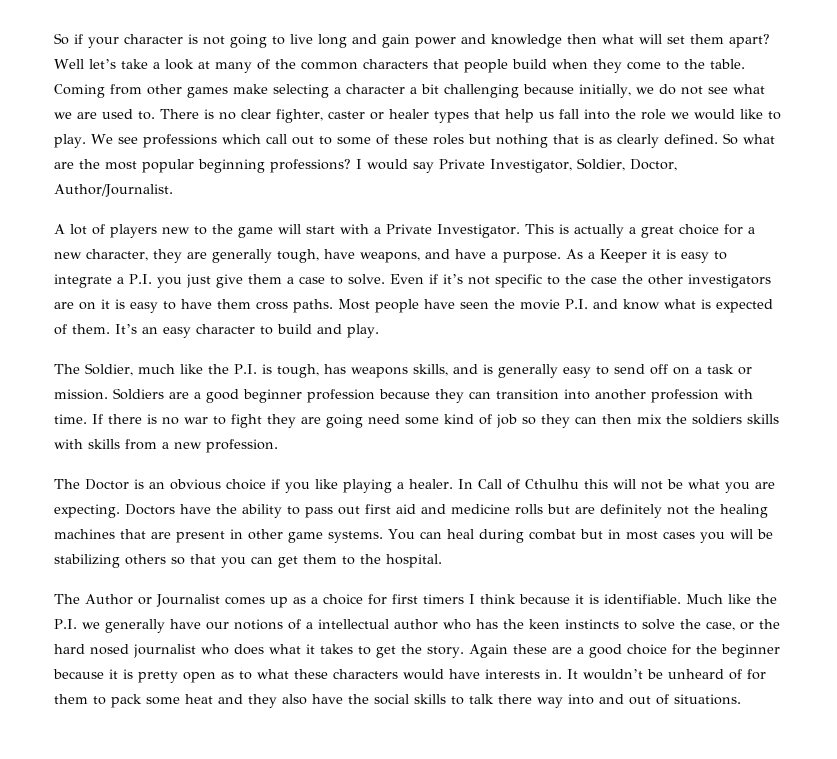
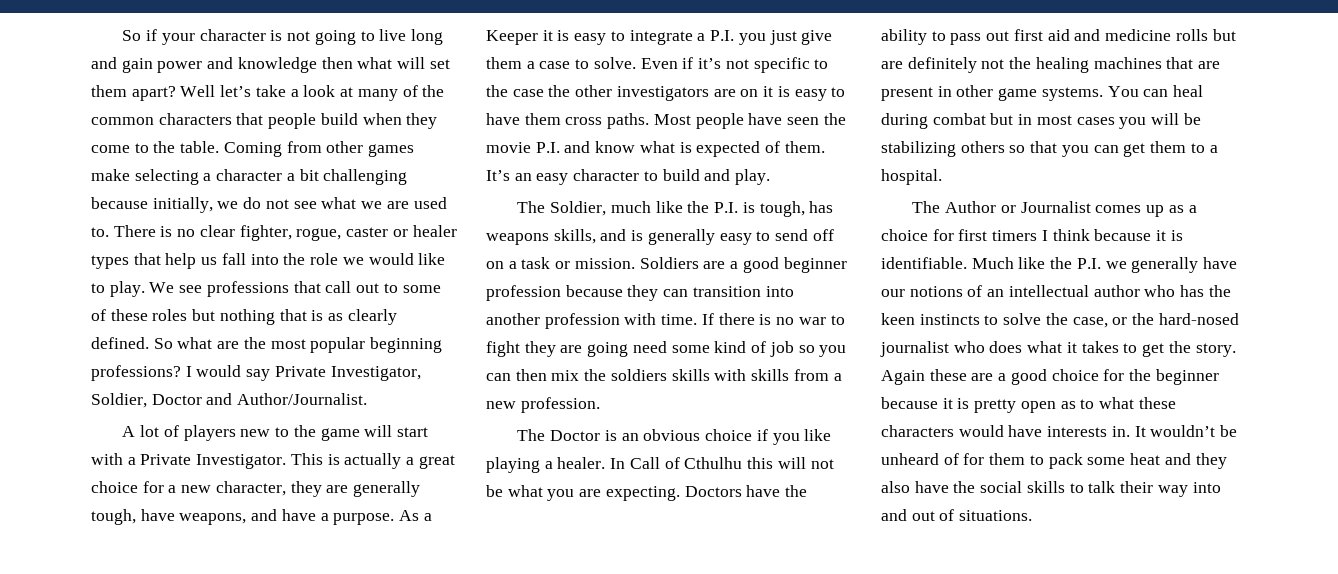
- There is no clear fighter, caster or healer types that help us fall into the role we would like to play.
+ There is no clear fighter, rogue, caster or healer types that help us fall into the role we would like to play.
- We see professions which call out to some of these roles but nothing that is as clearly defined.
+ We see professions that call out to some of these roles but nothing that is as clearly defined.
- I would say Private Investigator, Soldier, Doctor, Author/Journalist.
+ I would say Private Investigator, Soldier, Doctor and Author/Journalist.
- If there is no war to fight they are going need some kind of job so they can then mix the soldiers skills with skills from a new profession.
+ If there is no war to fight they are going need some kind of job so you can then mix the soldiers skills with skills from a new profession.
- You can heal during combat but in most cases you will be stabilizing others so that you can get them to the hospital.
+ You can heal during combat but in most cases you will be stabilizing others so that you can get them to a hospital.
- Much like the P.I. we generally have our notions of a intellectual author who has the keen instincts to solve the case, or the hard nosed journalist who does what it takes to get the story.
+ Much like the P.I. we generally have our notions of an intellectual author who has the keen instincts to solve the case, or the hard-nosed journalist who does what it takes to get the story.
- It wouldn’t be unheard of for them to pack some heat and they also have the social skills to talk there way into and out of situations.
+ It wouldn’t be unheard of for them to pack some heat and they also have the social skills to talk their way into and out of situations.

